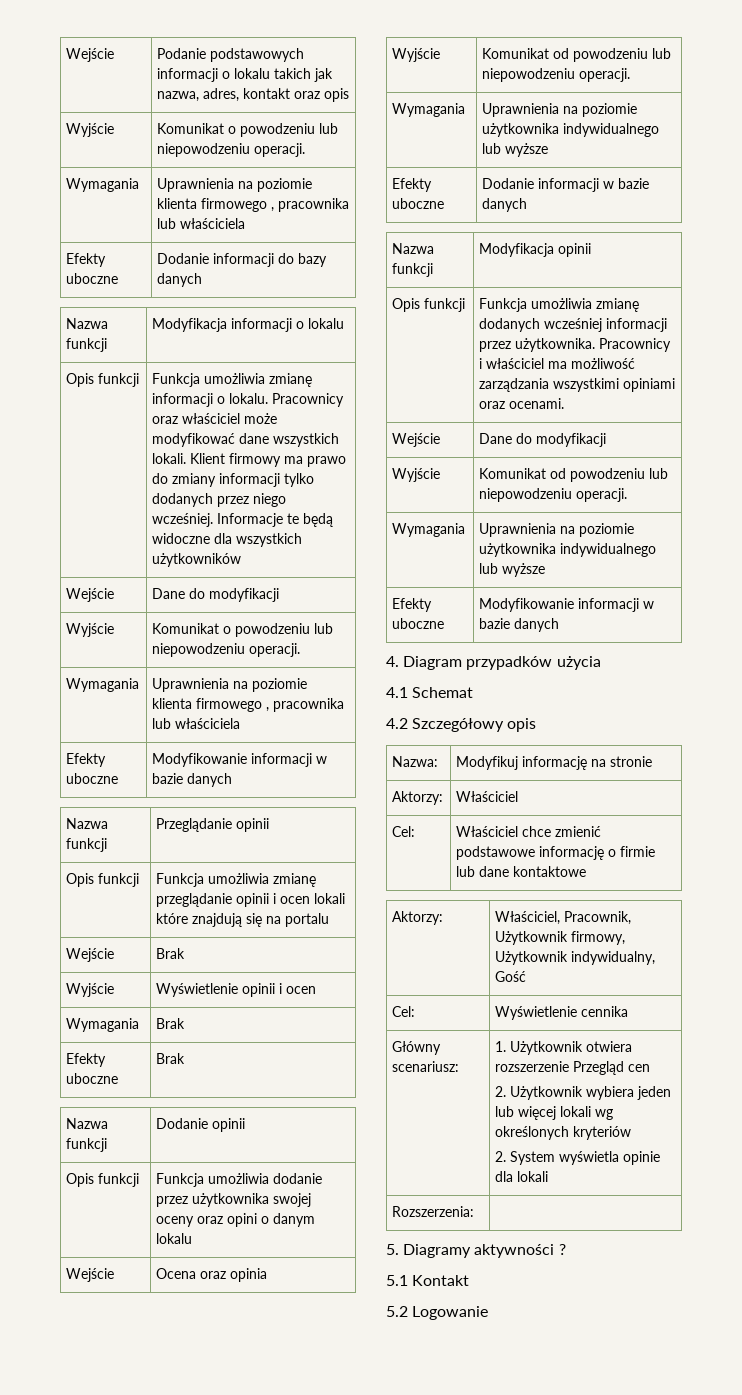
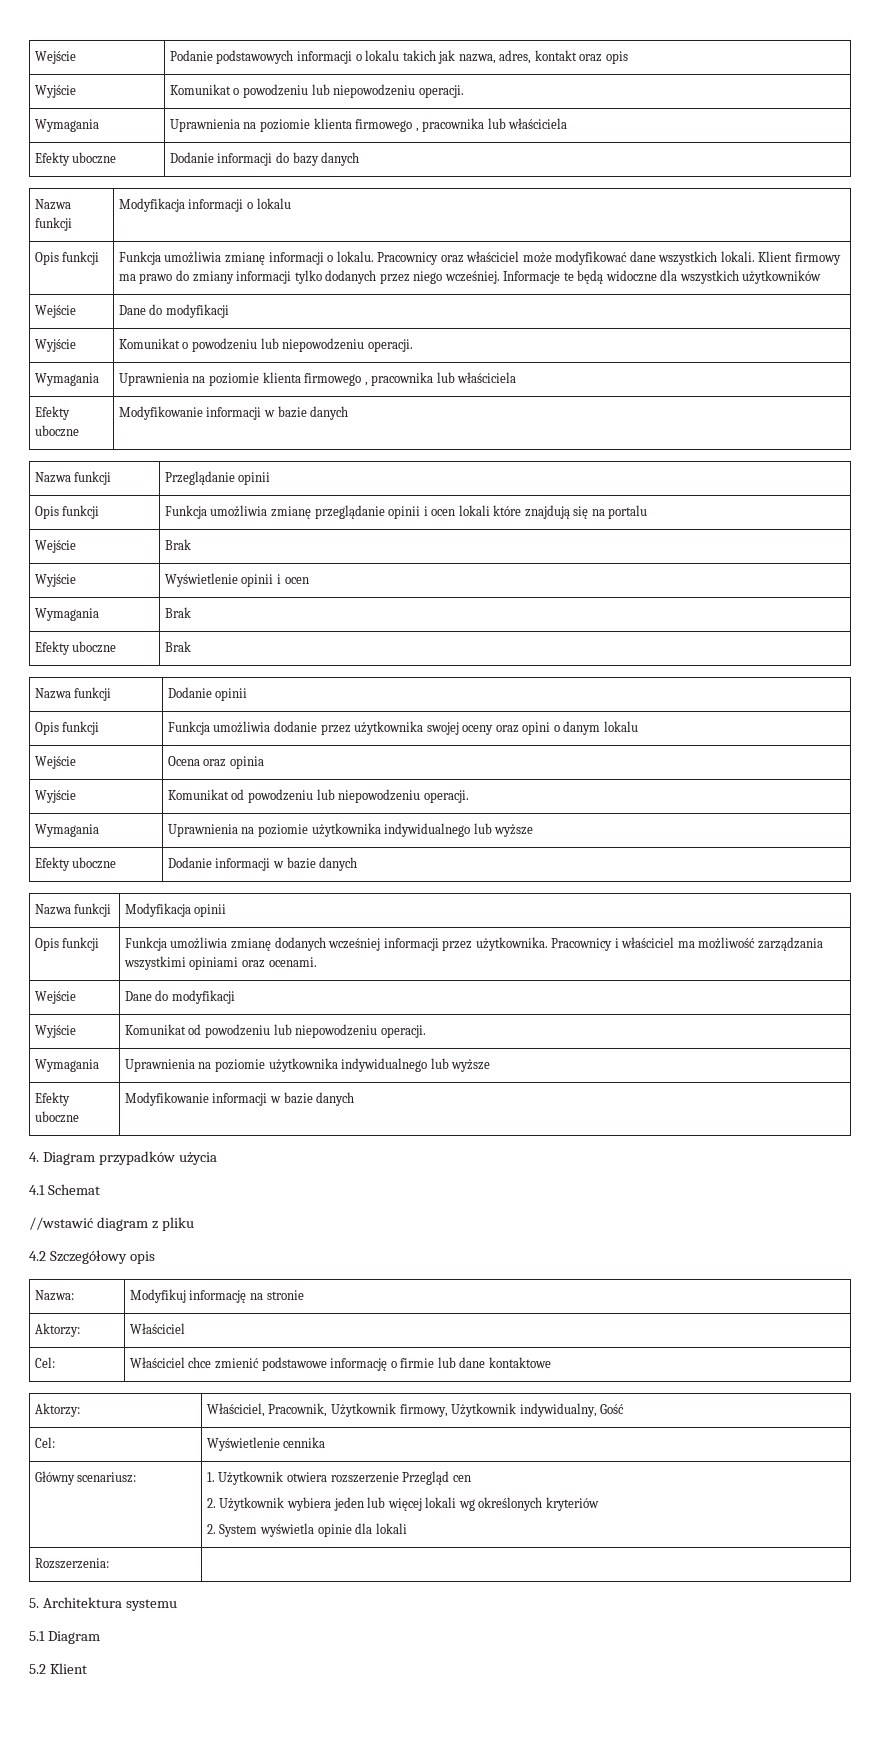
+ //wstawić diagram z pliku
- 5. Diagramy aktywności ?
+ 5. Architektura systemu
- 5.1 Kontakt
+ 5.1 Diagram
- 5.2 Logowanie
+ 5.2 Klient

